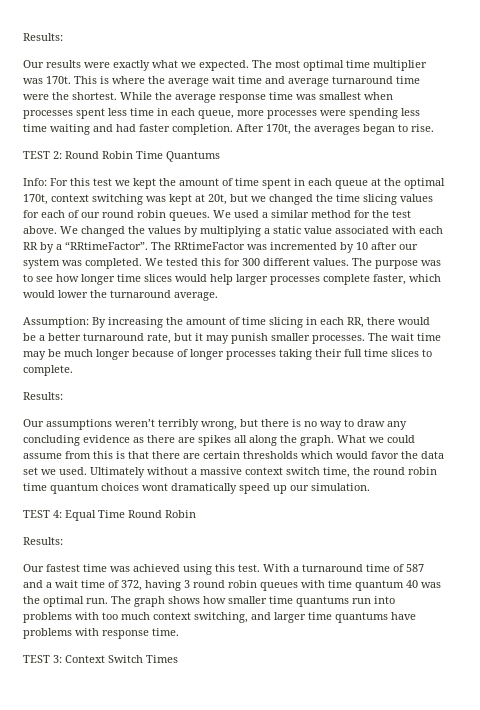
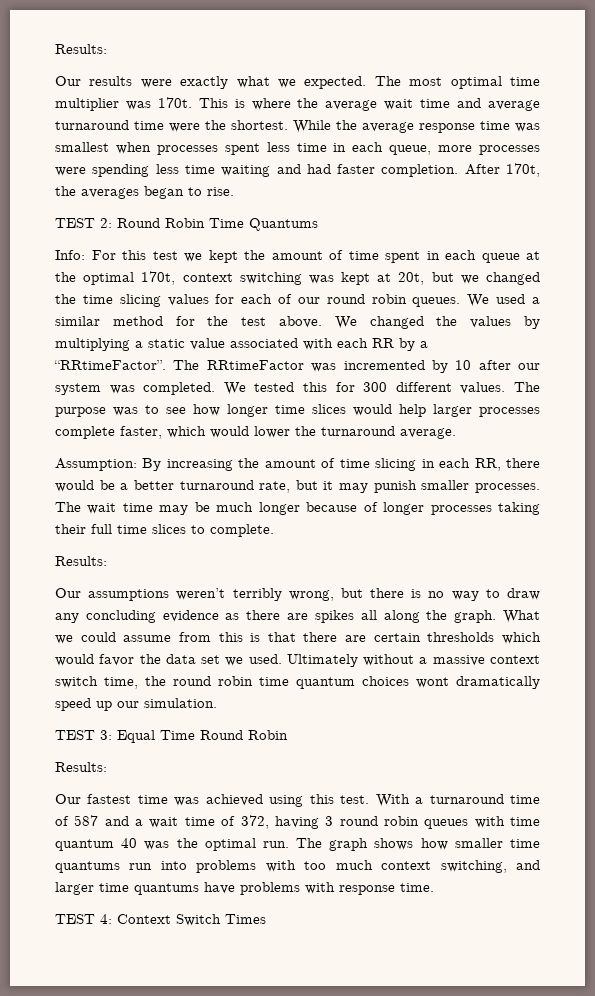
- TEST 4: Equal Time Round Robin
+ TEST 3: Equal Time Round Robin
- TEST 3: Context Switch Times
+ TEST 4: Context Switch Times

